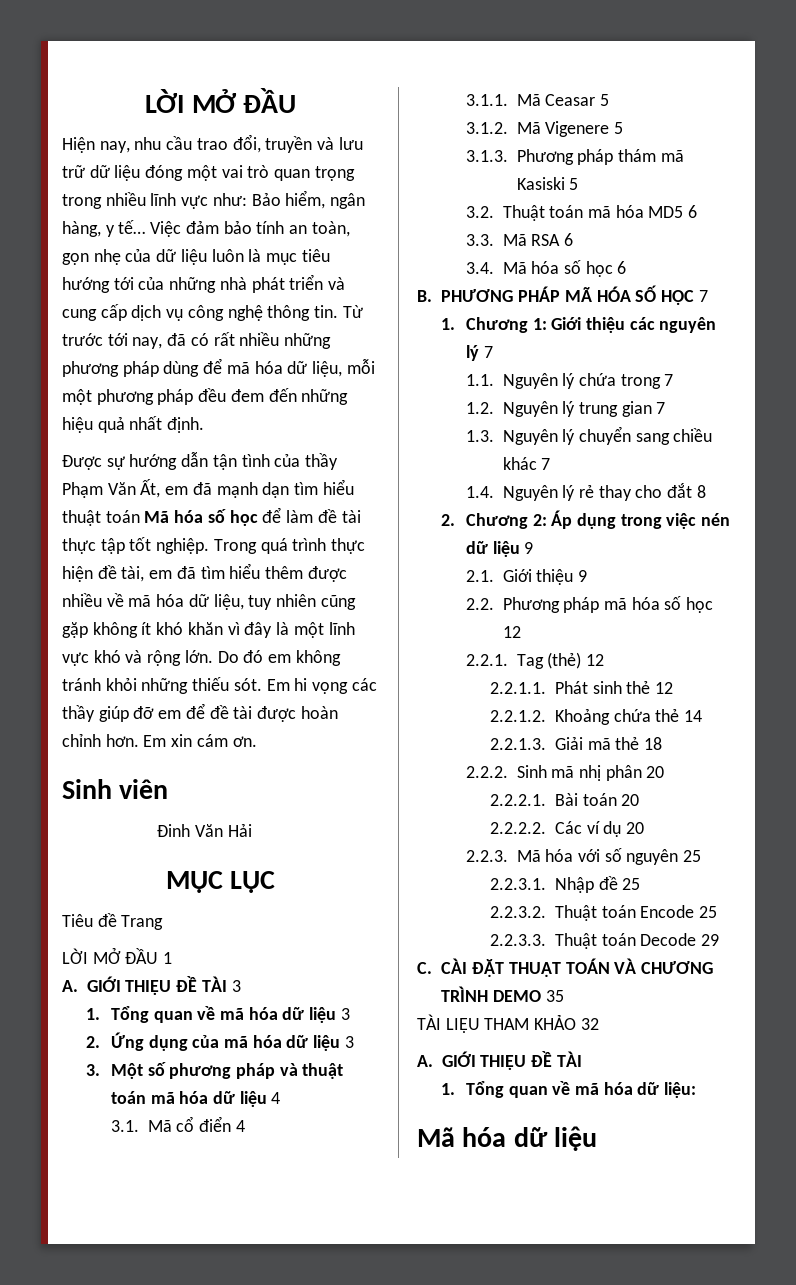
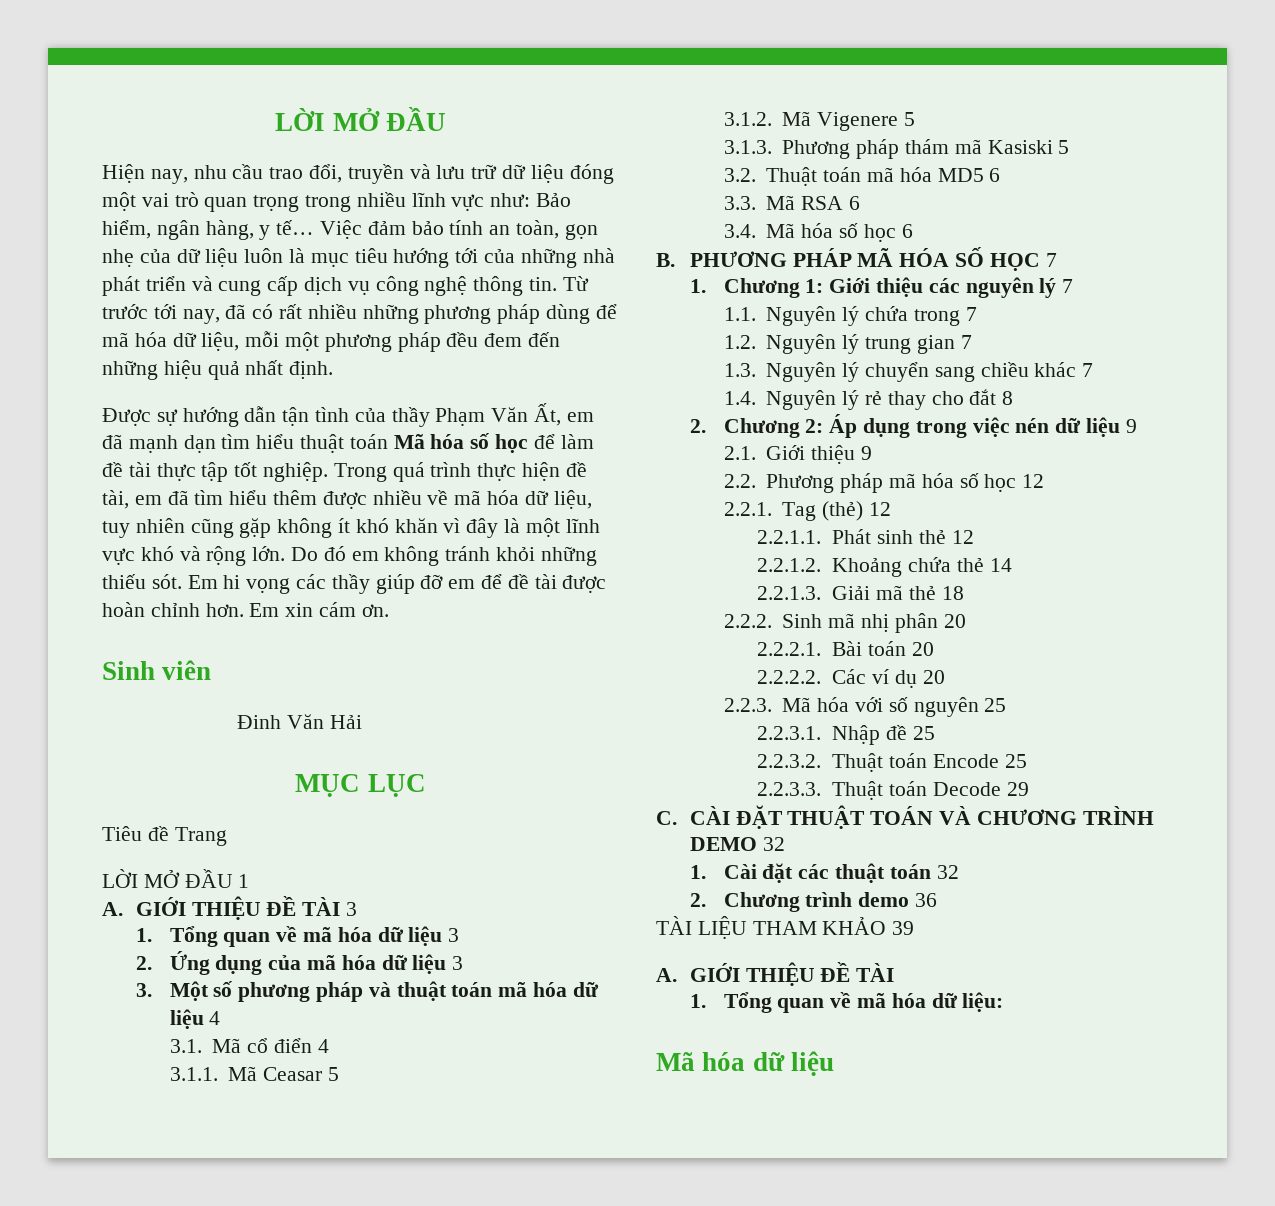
- C. CÀI ĐẶT THUẬT TOÁN VÀ CHƯƠNG TRÌNH DEMO 35
+ C. CÀI ĐẶT THUẬT TOÁN VÀ CHƯƠNG TRÌNH DEMO 32
+ 1. Cài đặt các thuật toán 32
+ 2. Chương trình demo 36
- TÀI LIỆU THAM KHẢO 32
+ TÀI LIỆU THAM KHẢO 39

